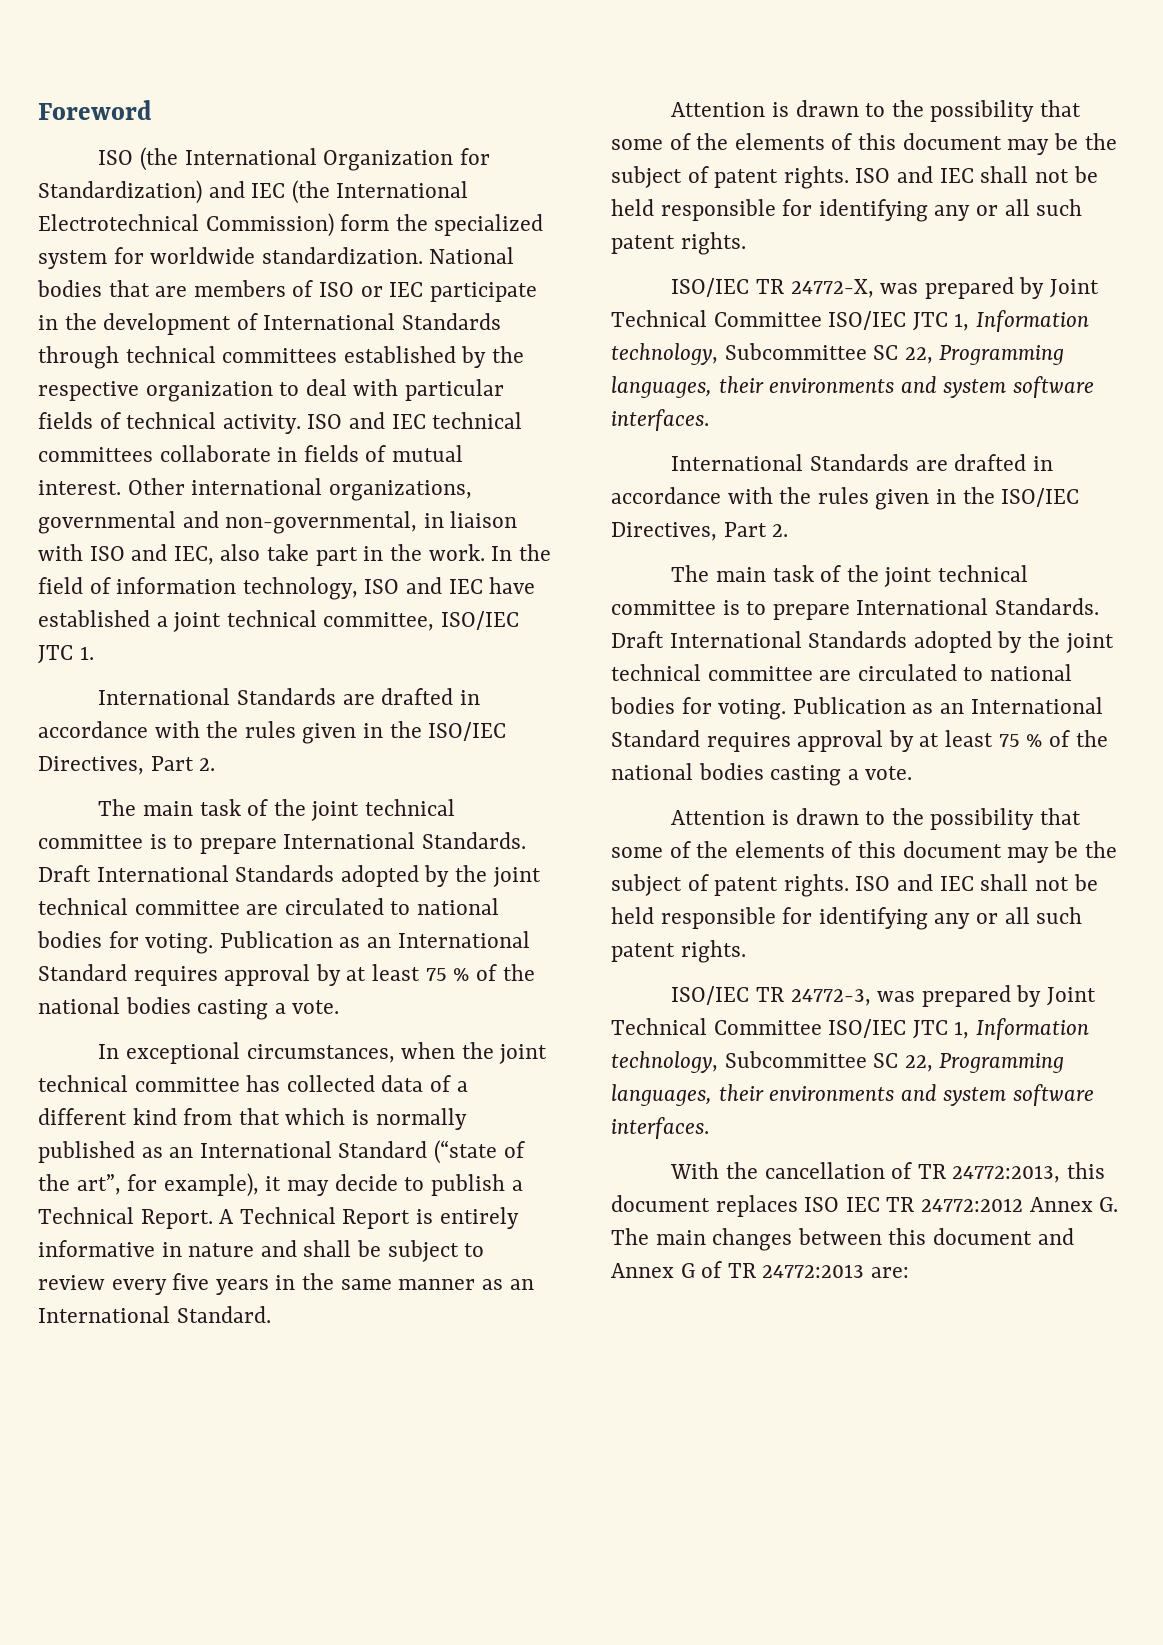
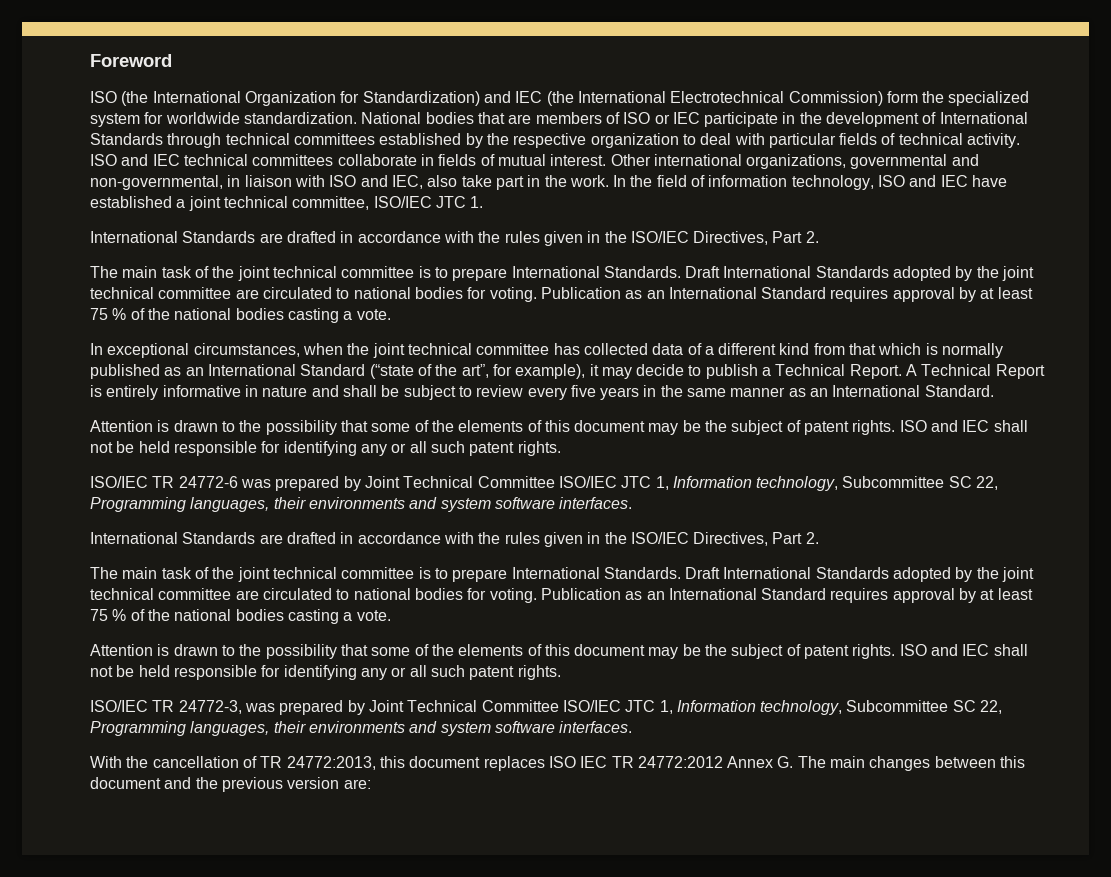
- ISO/IEC TR 24772-X, was prepared by Joint Technical Committee ISO/IEC JTC 1, Information technology, Subcommittee SC 22, Programming languages, their environments and system software interfaces.
+ ISO/IEC TR 24772-6 was prepared by Joint Technical Committee ISO/IEC JTC 1, Information technology, Subcommittee SC 22, Programming languages, their environments and system software interfaces.
- With the cancellation of TR 24772:2013, this document replaces ISO IEC TR 24772:2012 Annex G. The main changes between this document and Annex G of TR 24772:2013 are:
+ With the cancellation of TR 24772:2013, this document replaces ISO IEC TR 24772:2012 Annex G. The main changes between this document and the previous version are:

